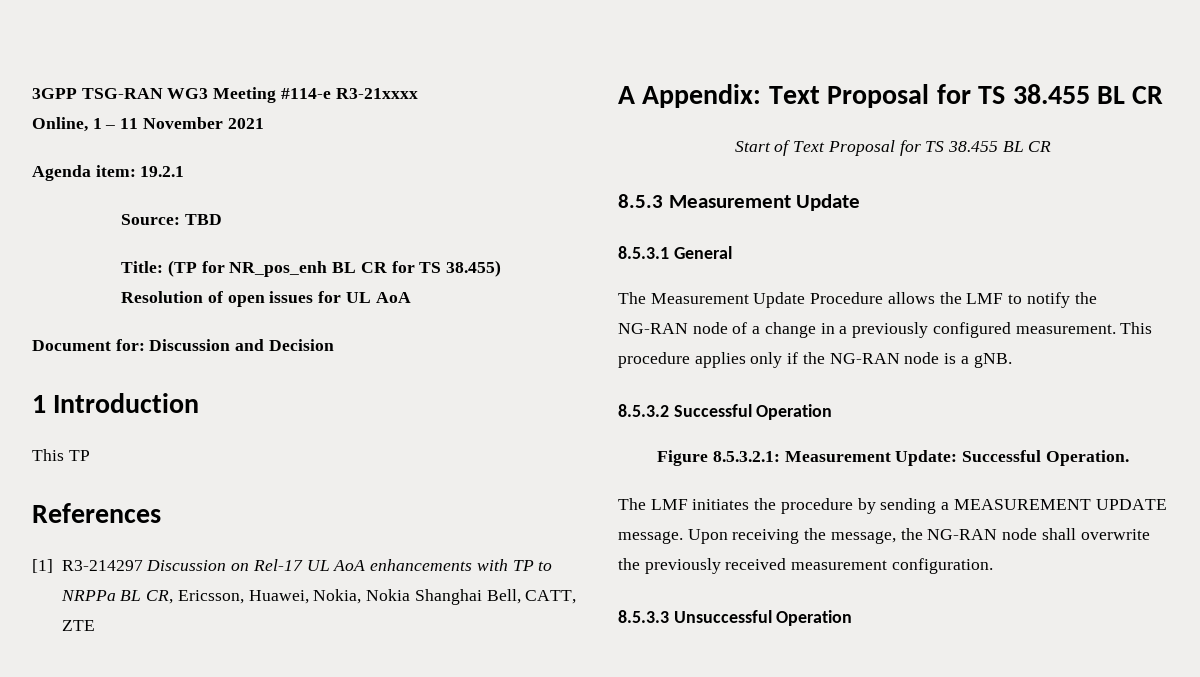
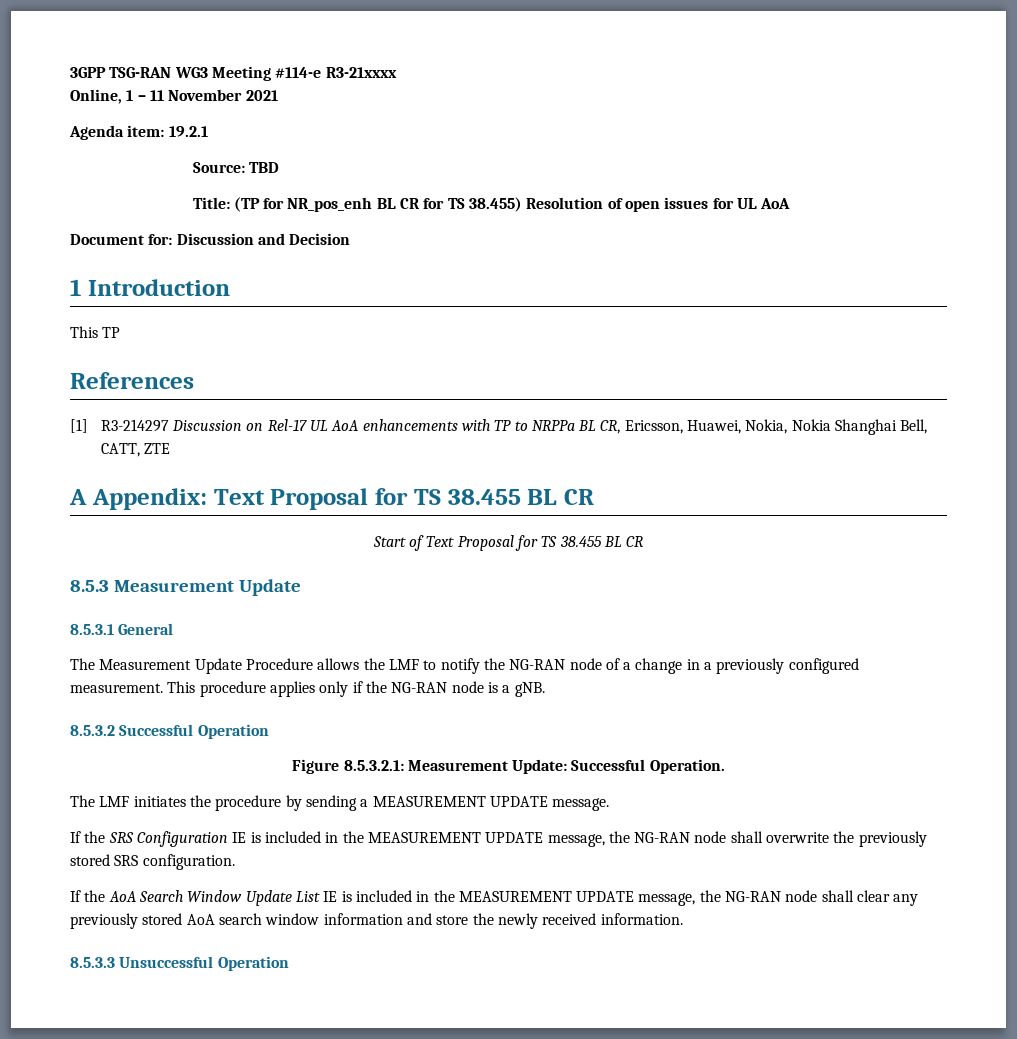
- The LMF initiates the procedure by sending a MEASUREMENT UPDATE message. Upon receiving the message, the NG-RAN node shall overwrite the previously received measurement configuration.
+ The LMF initiates the procedure by sending a MEASUREMENT UPDATE message.
+ If the SRS Configuration IE is included in the MEASUREMENT UPDATE message, the NG-RAN node shall overwrite the previously stored SRS configuration.
+ If the AoA Search Window Update List IE is included in the MEASUREMENT UPDATE message, the NG-RAN node shall clear any previously stored AoA search window information and store the newly received information.

